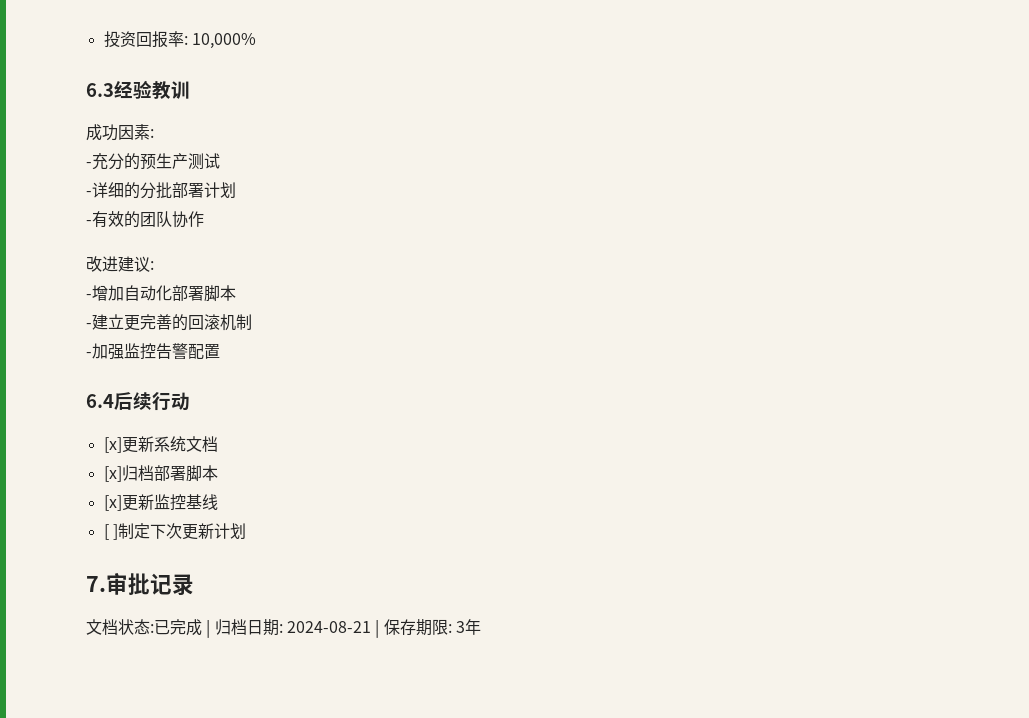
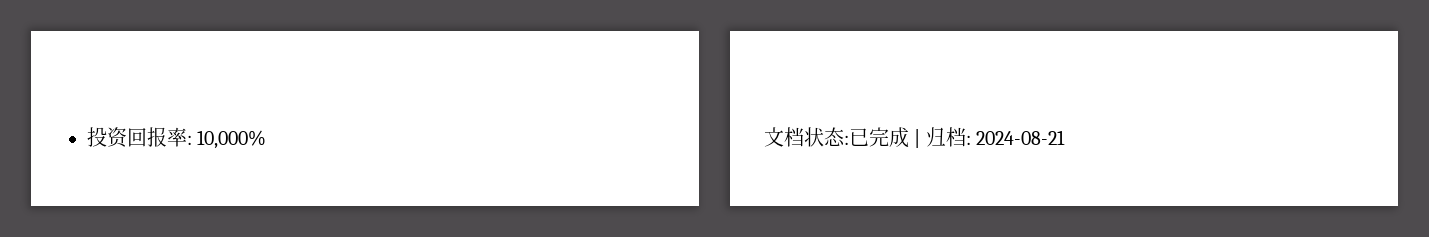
- 6.3经验教训
- 成功因素:
- -充分的预生产测试
- -详细的分批部署计划
- -有效的团队协作
- 改进建议:
- -增加自动化部署脚本
- -建立更完善的回滚机制
- -加强监控告警配置
- 6.4后续行动
- [x]更新系统文档
- [x]归档部署脚本
- [x]更新监控基线
- [ ]制定下次更新计划
- 7.审批记录
- 文档状态:已完成 | 归档日期: 2024-08-21 | 保存期限: 3年
+ 文档状态:已完成 | 归档: 2024-08-21

